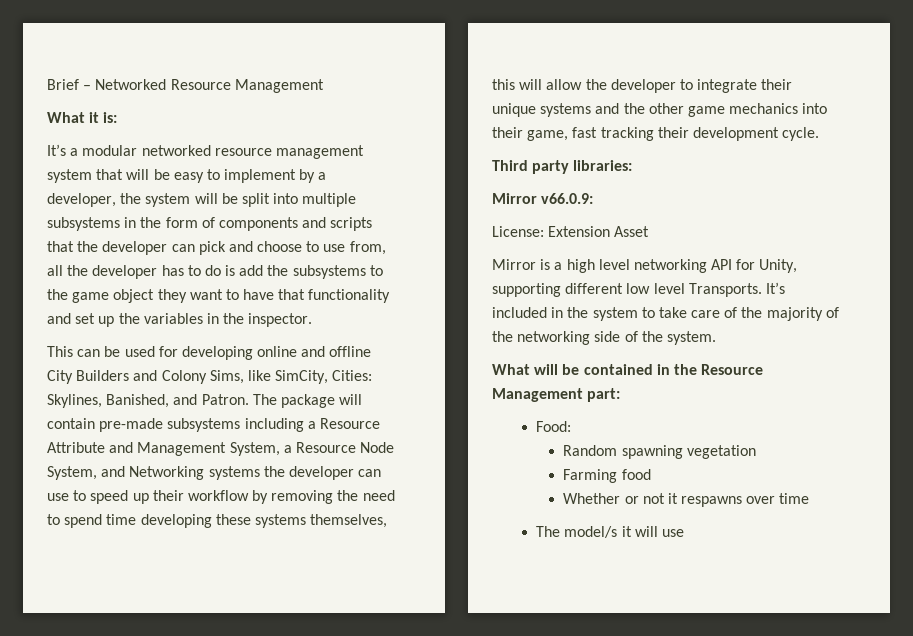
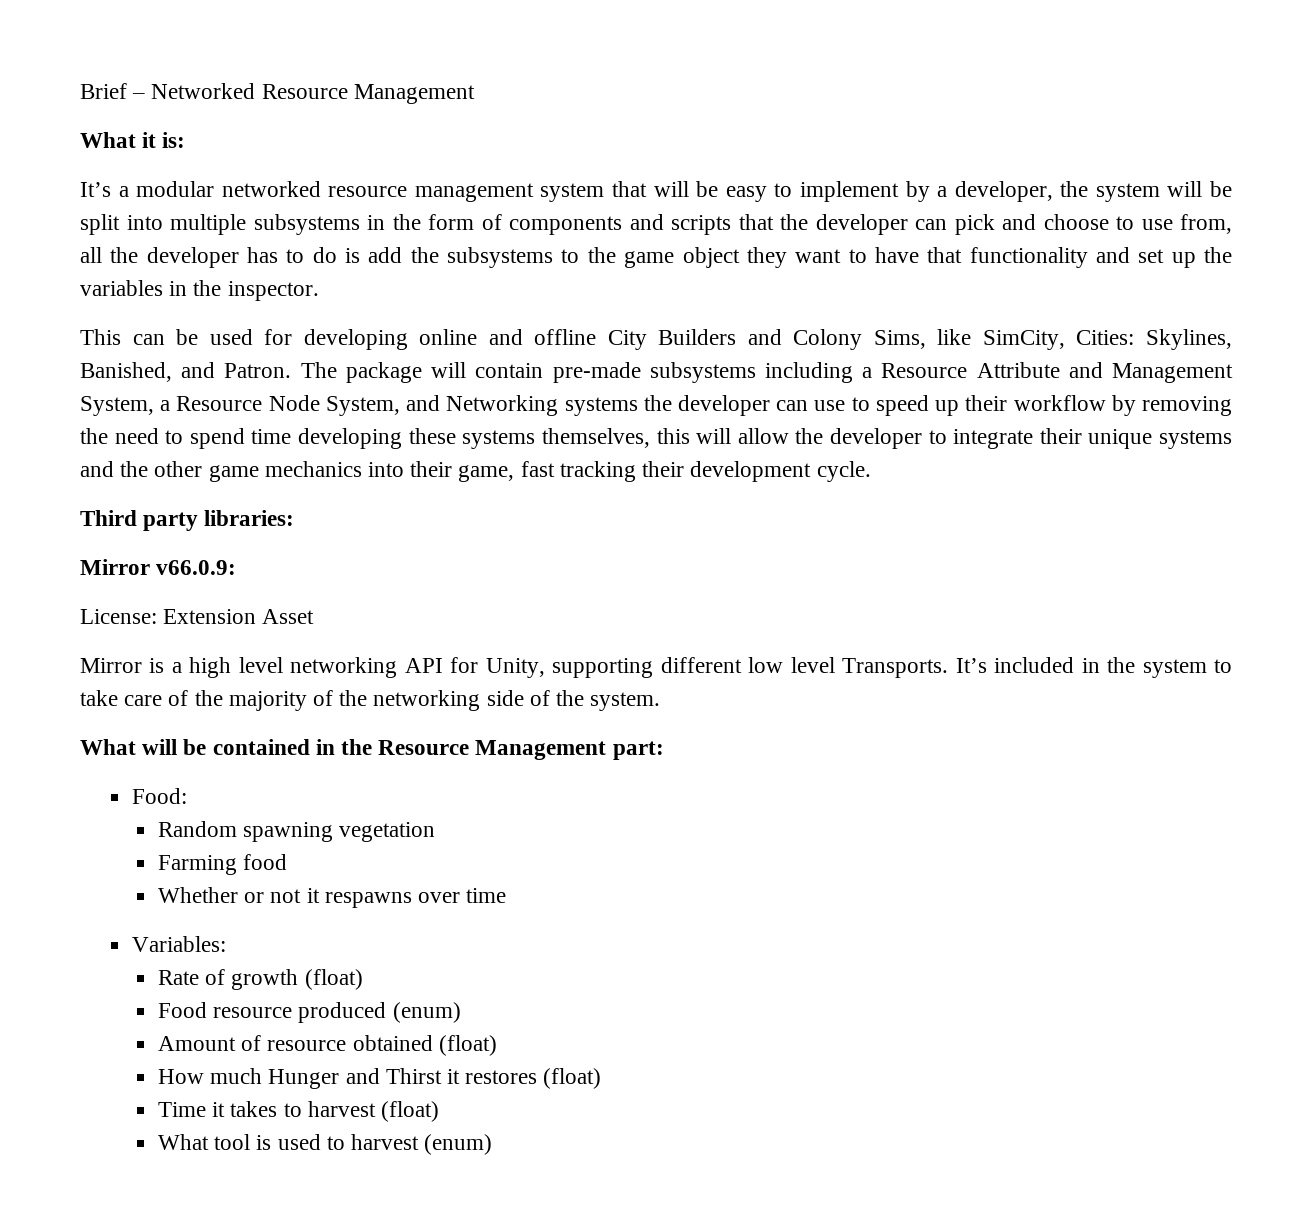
- The model/s it will use
+ Variables:
+ Rate of growth (float)
+ Food resource produced (enum)
+ Amount of resource obtained (float)
+ How much Hunger and Thirst it restores (float)
+ Time it takes to harvest (float)
+ What tool is used to harvest (enum)

